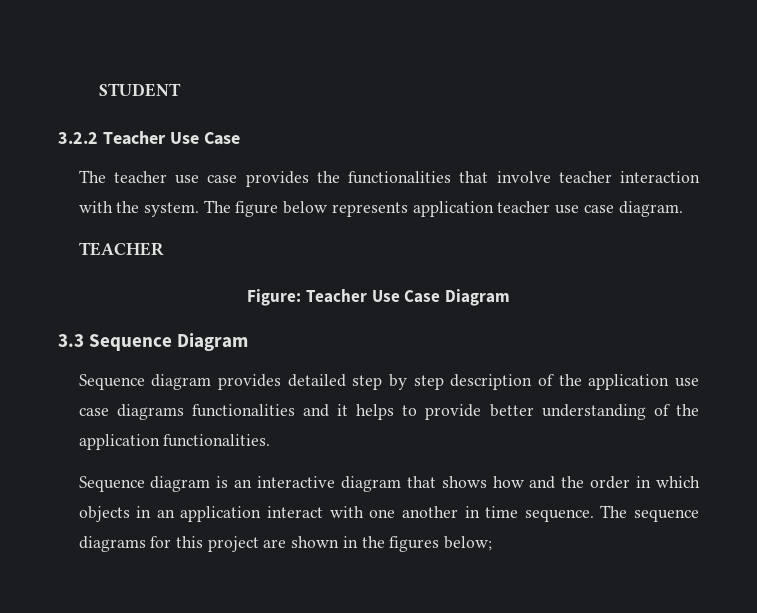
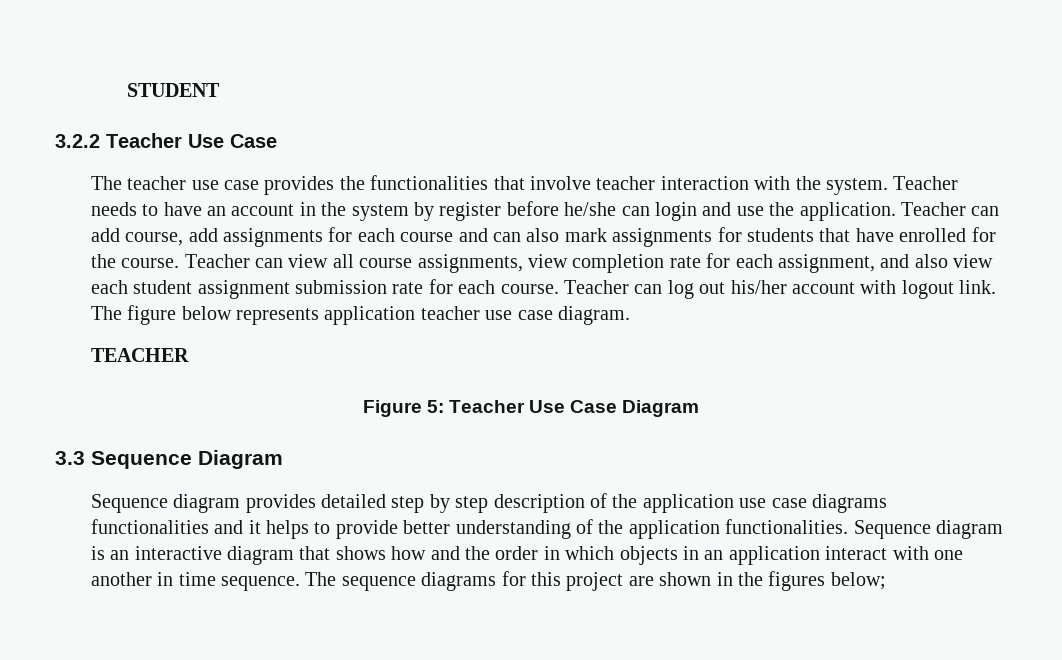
+ Teacher needs to have an account in the system by register before he/she can login and use the application. Teacher can add course, add assignments for each course and can also mark assignments for students that have enrolled for the course. Teacher can view all course assignments, view completion rate for each assignment, and also view each student assignment submission rate for each course. Teacher can log out his/her account with logout link.
- Figure: Teacher Use Case Diagram
+ Figure 5: Teacher Use Case Diagram
- Sequence diagram provides detailed step by step description of the application use case diagrams functionalities and it helps to provide better understanding of the application functionalities.
- Sequence diagram is an interactive diagram that shows how and the order in which objects in an application interact with one another in time sequence.
+ Sequence diagram provides detailed step by step description of the application use case diagrams functionalities and it helps to provide better understanding of the application functionalities. Sequence diagram is an interactive diagram that shows how and the order in which objects in an application interact with one another in time sequence.

